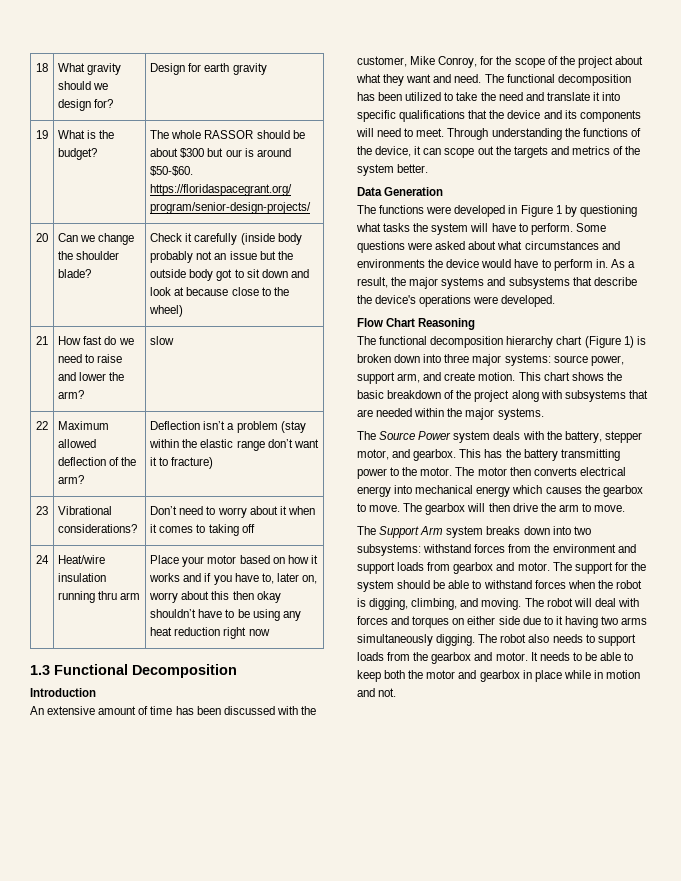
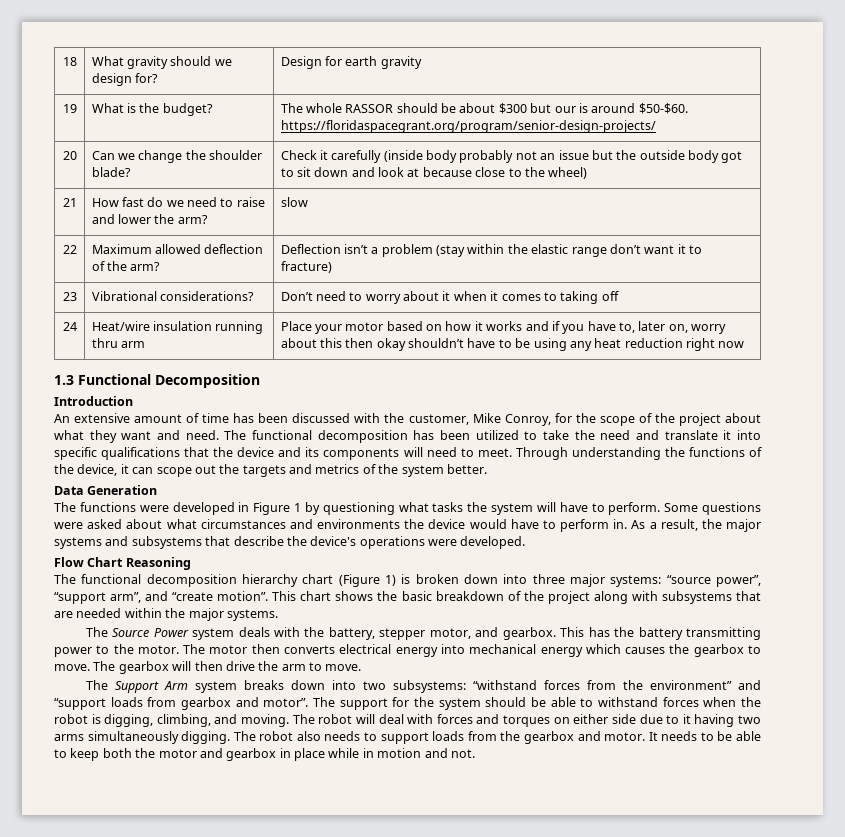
- The functional decomposition hierarchy chart (Figure 1) is broken down into three major systems: source power, support arm, and create motion.
+ The functional decomposition hierarchy chart (Figure 1) is broken down into three major systems: “source power”, “support arm”, and “create motion”.
- The Support Arm system breaks down into two subsystems: withstand forces from the environment and support loads from gearbox and motor.
+ The Support Arm system breaks down into two subsystems: “withstand forces from the environment” and “support loads from gearbox and motor”.

